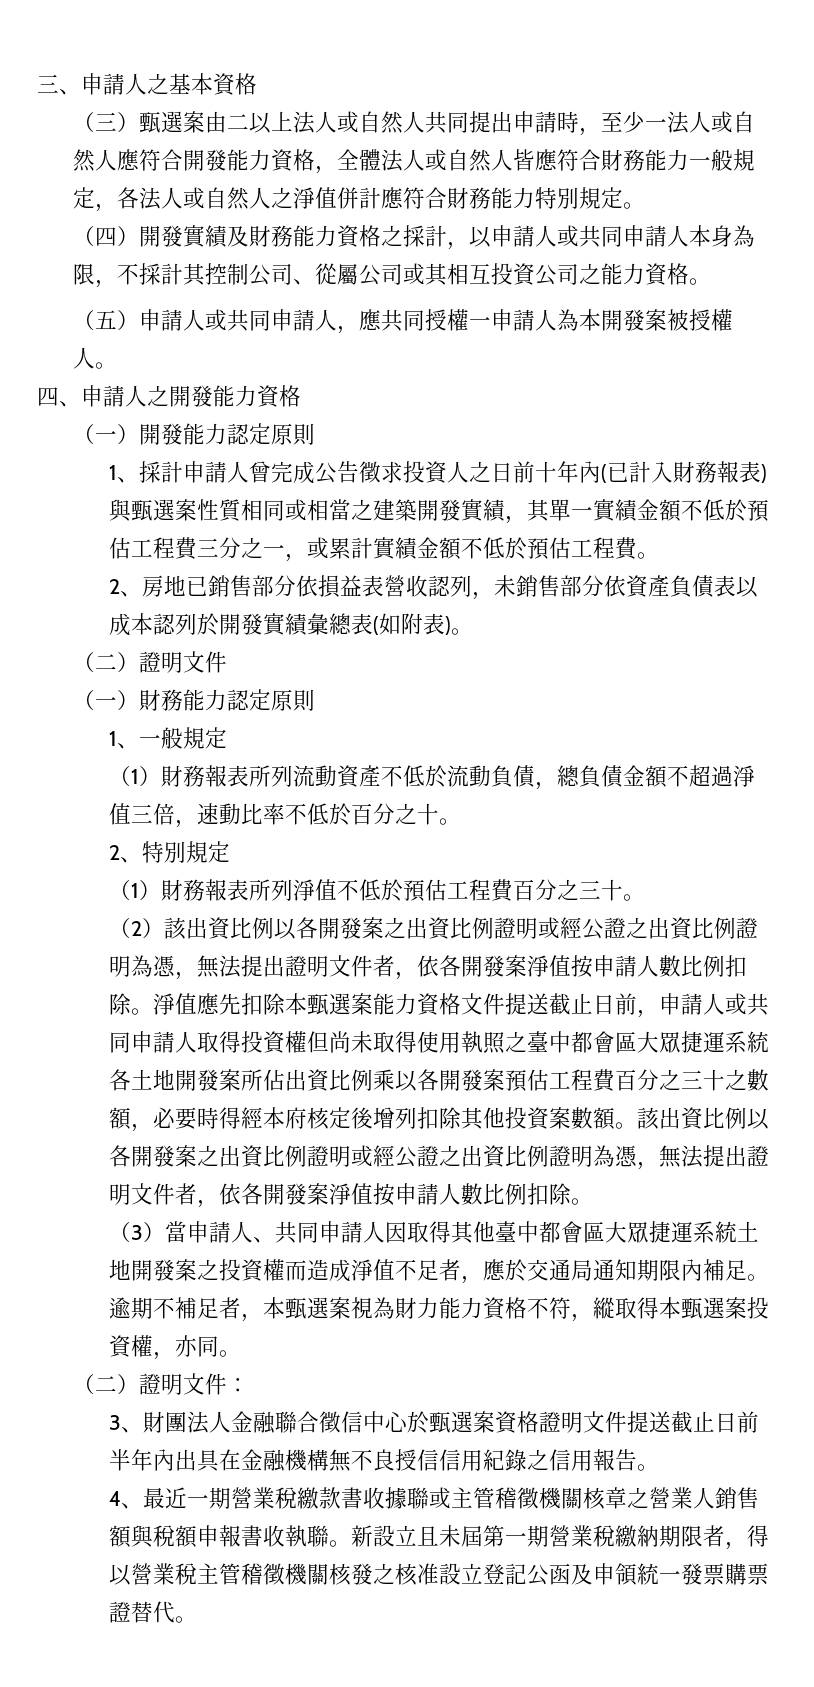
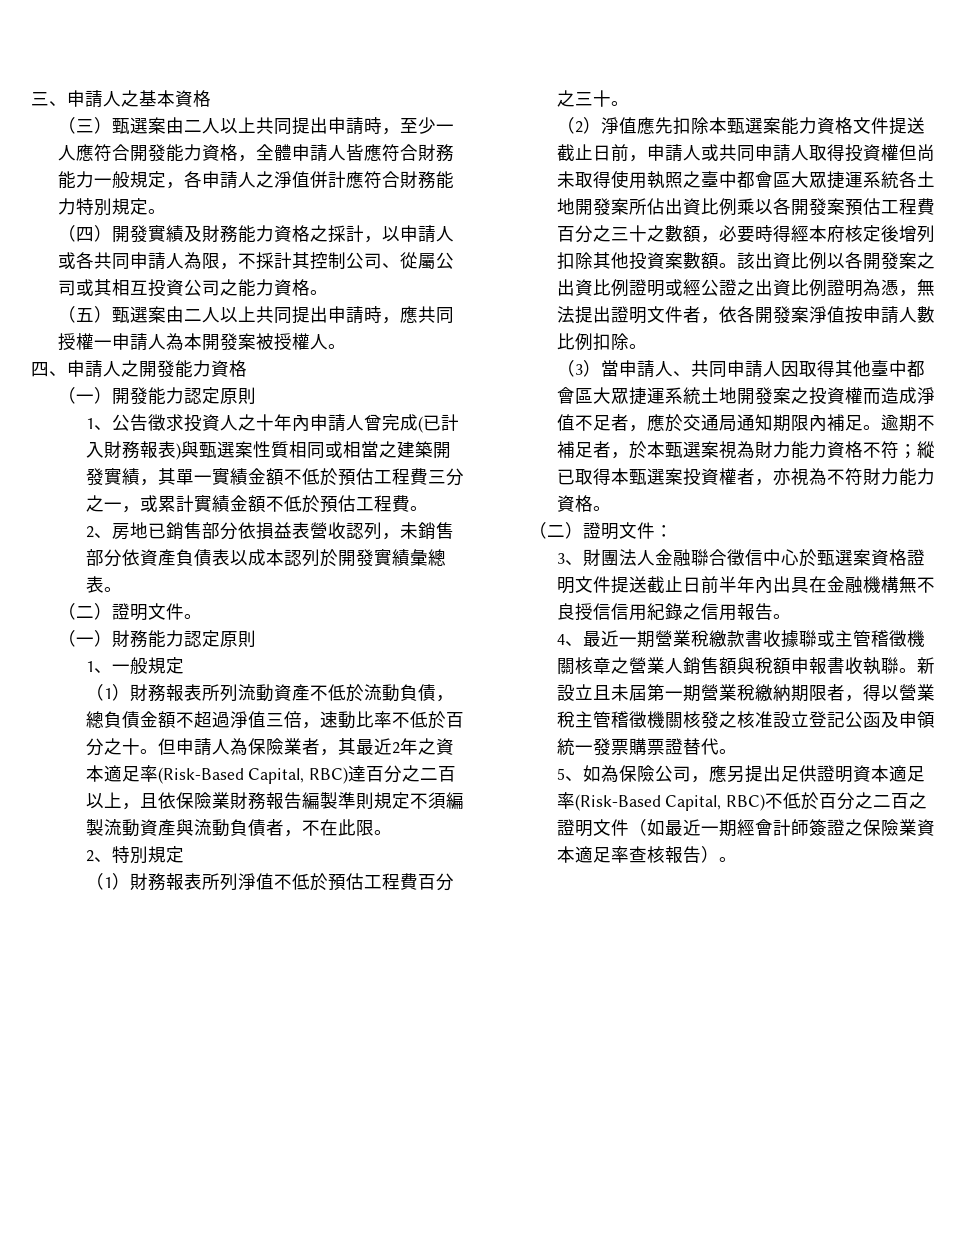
- （三）甄選案由二以上法人或自然人共同提出申請時，至少一法人或自然人應符合開發能力資格，全體法人或自然人皆應符合財務能力一般規定，各法人或自然人之淨值併計應符合財務能力特別規定。
+ （三）甄選案由二人以上共同提出申請時，至少一人應符合開發能力資格，全體申請人皆應符合財務能力一般規定，各申請人之淨值併計應符合財務能力特別規定。
- （四）開發實績及財務能力資格之採計，以申請人或共同申請人本身為限，不採計其控制公司、從屬公司或其相互投資公司之能力資格。
+ （四）開發實績及財務能力資格之採計，以申請人或各共同申請人為限，不採計其控制公司、從屬公司或其相互投資公司之能力資格。
- （五）申請人或共同申請人，應共同授權一申請人為本開發案被授權人。
+ （五）甄選案由二人以上共同提出申請時，應共同授權一申請人為本開發案被授權人。
- 1、採計申請人曾完成公告徵求投資人之日前十年內(已計入財務報表)與甄選案性質相同或相當之建築開發實績，其單一實績金額不低於預估工程費三分之一，或累計實績金額不低於預估工程費。
+ 1、公告徵求投資人之十年內申請人曾完成(已計入財務報表)與甄選案性質相同或相當之建築開發實績，其單一實績金額不低於預估工程費三分之一，或累計實績金額不低於預估工程費。
- 2、房地已銷售部分依損益表營收認列，未銷售部分依資產負債表以成本認列於開發實績彙總表(如附表)。
- （二）證明文件
+ 2、房地已銷售部分依損益表營收認列，未銷售部分依資產負債表以成本認列於開發實績彙總表。
+ （二）證明文件。
+ 但申請人為保險業者，其最近2年之資本適足率(Risk-Based Capital, RBC)達百分之二百以上，且依保險業財務報告編製準則規定不須編製流動資產與流動負債者，不在此限。
- （2）該出資比例以各開發案之出資比例證明或經公證之出資比例證明為憑，無法提出證明文件者，依各開發案淨值按申請人數比例扣除。淨值應先扣除本甄選案能力資格文件提送截止日前，申請人或共同申請人取得投資權但尚未取得使用執照之臺中都會區大眾捷運系統各土地開發案所佔出資比例乘以各開發案預估工程費百分之三十之數額，必要時得經本府核定後增列扣除其他投資案數額。
+ （2）淨值應先扣除本甄選案能力資格文件提送截止日前，申請人或共同申請人取得投資權但尚未取得使用執照之臺中都會區大眾捷運系統各土地開發案所佔出資比例乘以各開發案預估工程費百分之三十之數額，必要時得經本府核定後增列扣除其他投資案數額。
- 逾期不補足者，本甄選案視為財力能力資格不符，縱取得本甄選案投資權，亦同。
+ 逾期不補足者，於本甄選案視為財力能力資格不符；縱已取得本甄選案投資權者，亦視為不符財力能力資格。
+ 5、如為保險公司，應另提出足供證明資本適足率(Risk-Based Capital, RBC)不低於百分之二百之證明文件（如最近一期經會計師簽證之保險業資本適足率查核報告）。

